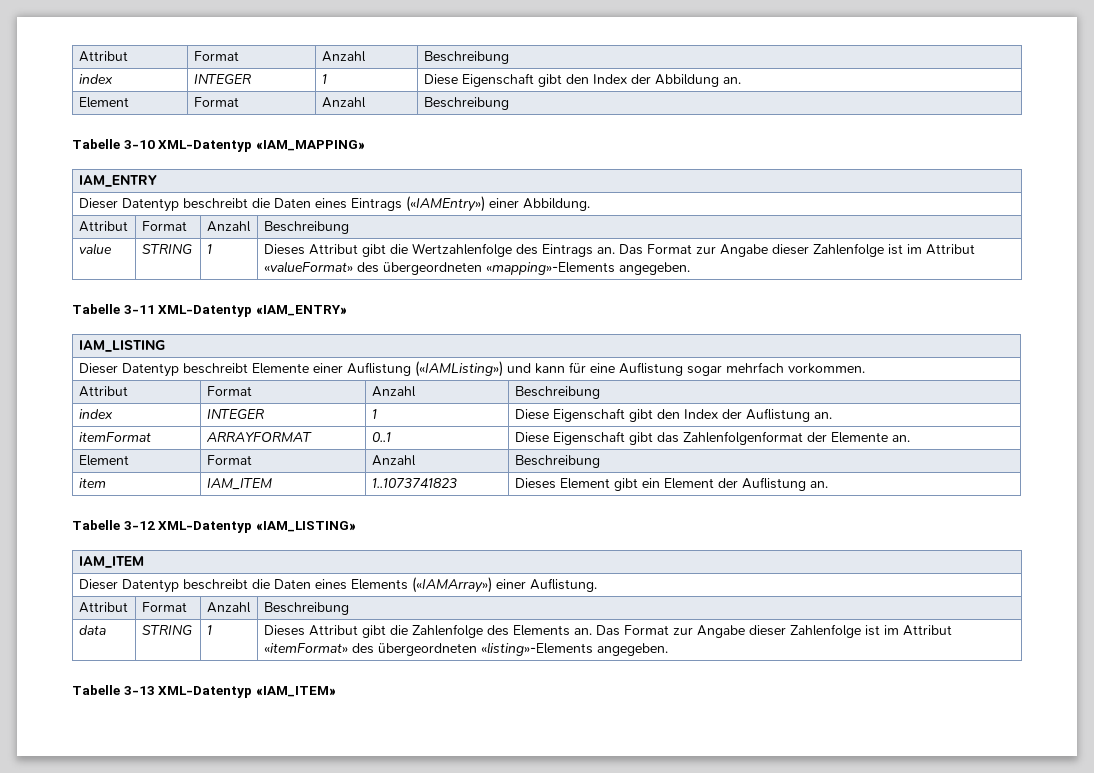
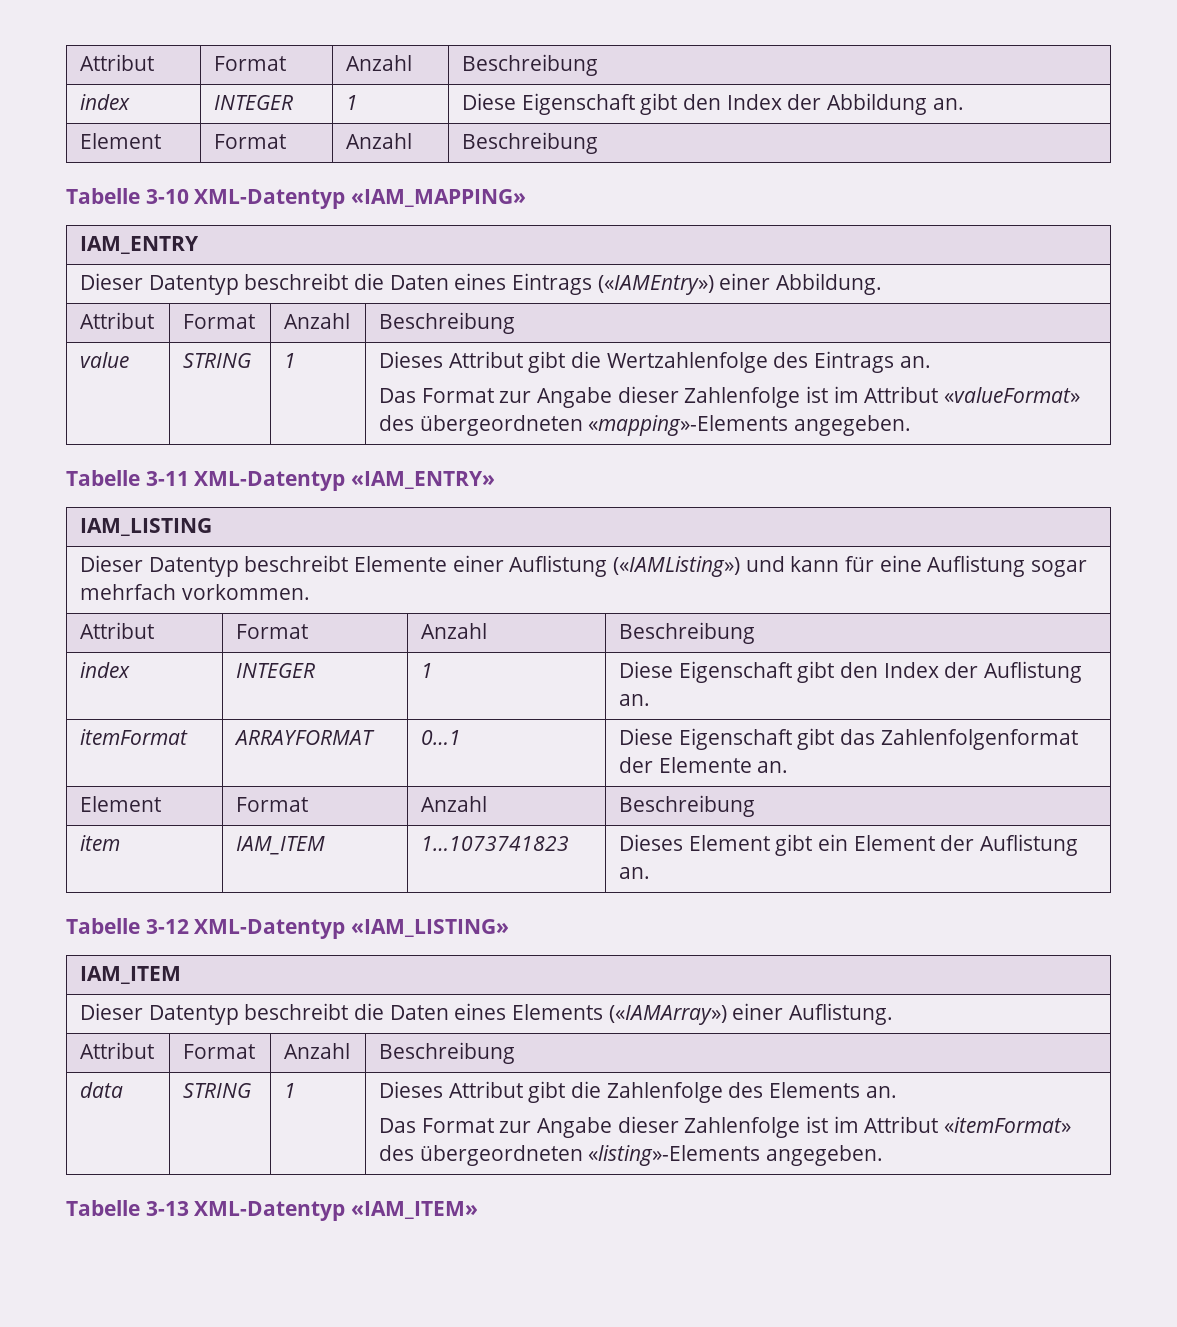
- value | STRING | 1 | Dieses Attribut gibt die Wertzahlenfolge des Eintrags an. Das Format zur Angabe dieser Zahlenfolge ist im Attribut «valueFormat» des übergeordneten «mapping»-Elements angegeben.
+ value | STRING | 1 | Dieses Attribut gibt die Wertzahlenfolge des Eintrags an.
+ Das Format zur Angabe dieser Zahlenfolge ist im Attribut «valueFormat» des übergeordneten «mapping»-Elements angegeben.
- itemFormat | ARRAYFORMAT | 0..1 | Diese Eigenschaft gibt das Zahlenfolgenformat der Elemente an.
+ itemFormat | ARRAYFORMAT | 0…1 | Diese Eigenschaft gibt das Zahlenfolgenformat der Elemente an.
- item | IAM_ITEM | 1..1073741823 | Dieses Element gibt ein Element der Auflistung an.
+ item | IAM_ITEM | 1…1073741823 | Dieses Element gibt ein Element der Auflistung an.
- data | STRING | 1 | Dieses Attribut gibt die Zahlenfolge des Elements an. Das Format zur Angabe dieser Zahlenfolge ist im Attribut «itemFormat» des übergeordneten «listing»-Elements angegeben.
+ data | STRING | 1 | Dieses Attribut gibt die Zahlenfolge des Elements an.
+ Das Format zur Angabe dieser Zahlenfolge ist im Attribut «itemFormat» des übergeordneten «listing»-Elements angegeben.

